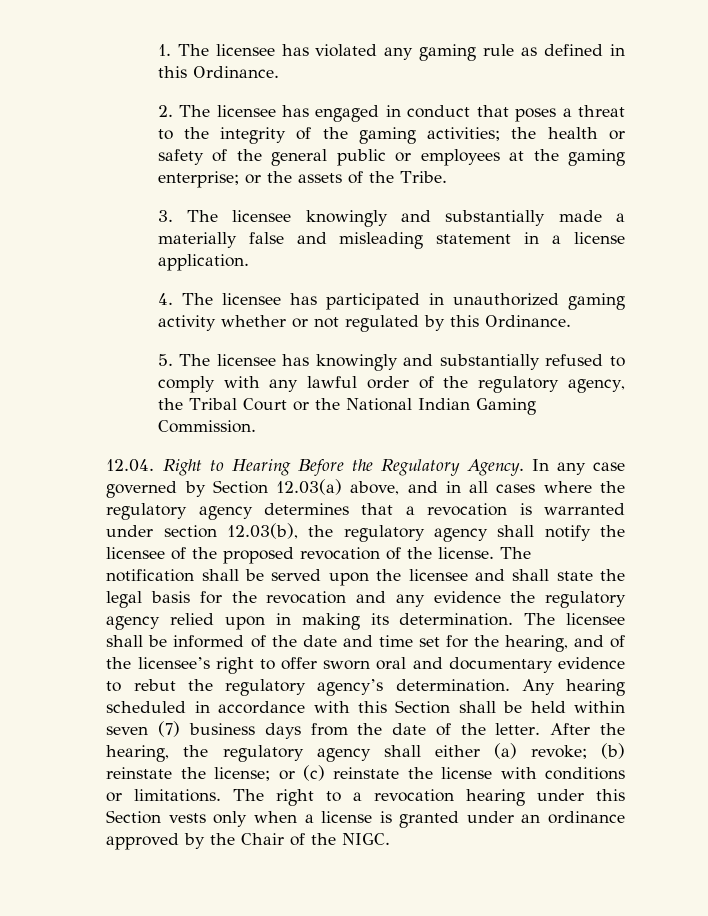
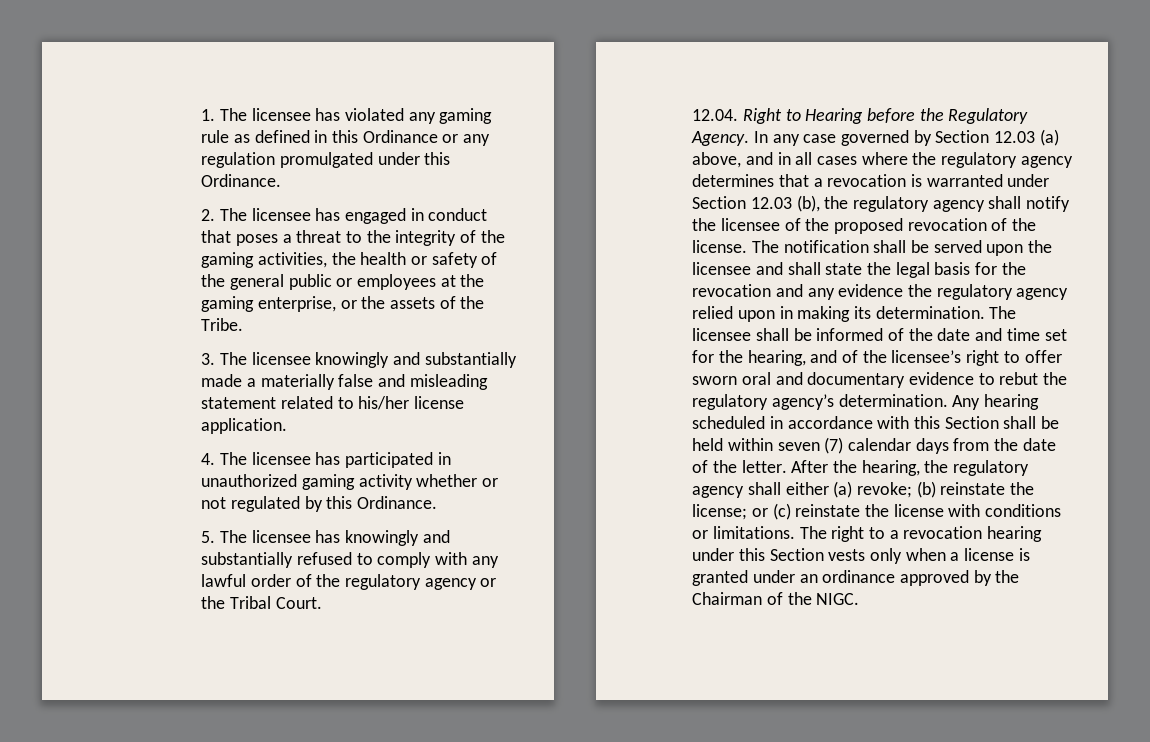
- 1. The licensee has violated any gaming rule as defined in this Ordinance.
+ 1. The licensee has violated any gaming rule as defined in this Ordinance or any regulation promulgated under this Ordinance.
- 2. The licensee has engaged in conduct that poses a threat to the integrity of the gaming activities; the health or safety of the general public or employees at the gaming enterprise; or the assets of the Tribe.
+ 2. The licensee has engaged in conduct that poses a threat to the integrity of the gaming activities, the health or safety of the general public or employees at the gaming enterprise, or the assets of the Tribe.
- 3. The licensee knowingly and substantially made a materially false and misleading statement in a license application.
+ 3. The licensee knowingly and substantially made a materially false and misleading statement related to his/her license application.
- 5. The licensee has knowingly and substantially refused to comply with any lawful order of the regulatory agency, the Tribal Court or the National Indian Gaming Commission.
+ 5. The licensee has knowingly and substantially refused to comply with any lawful order of the regulatory agency or the Tribal Court.
- 12.04. Right to Hearing Before the Regulatory Agency.
+ 12.04. Right to Hearing before the Regulatory Agency.
- In any case governed by Section 12.03(a) above, and in all cases where the regulatory agency determines that a revocation is warranted under section 12.03(b), the regulatory agency shall notify the licensee of the proposed revocation of the license.
+ In any case governed by Section 12.03 (a) above, and in all cases where the regulatory agency determines that a revocation is warranted under Section 12.03 (b), the regulatory agency shall notify the licensee of the proposed revocation of the license.
- Any hearing scheduled in accordance with this Section shall be held within seven (7) business days from the date of the letter.
+ Any hearing scheduled in accordance with this Section shall be held within seven (7) calendar days from the date of the letter.
- The right to a revocation hearing under this Section vests only when a license is granted under an ordinance approved by the Chair of the NIGC.
+ The right to a revocation hearing under this Section vests only when a license is granted under an ordinance approved by the Chairman of the NIGC.

